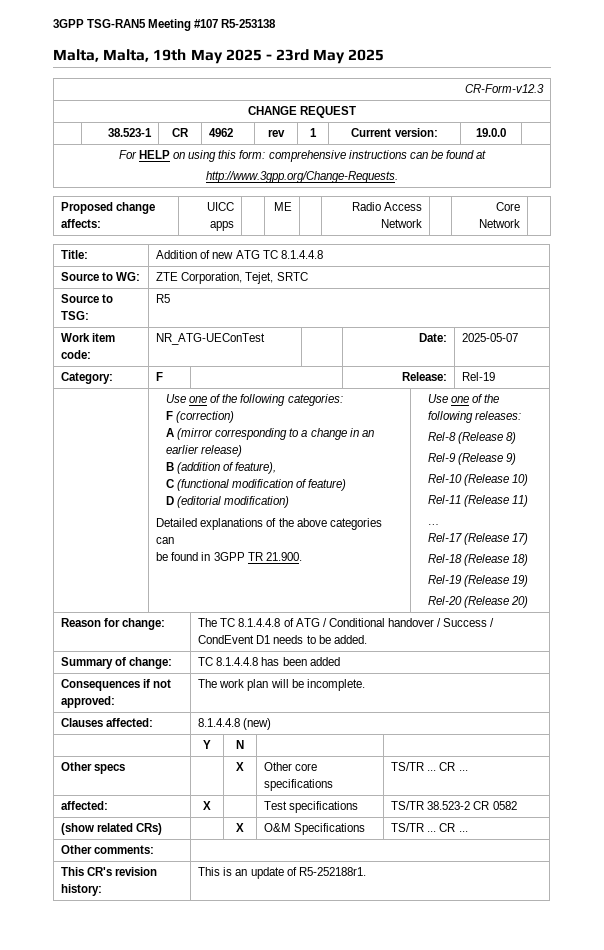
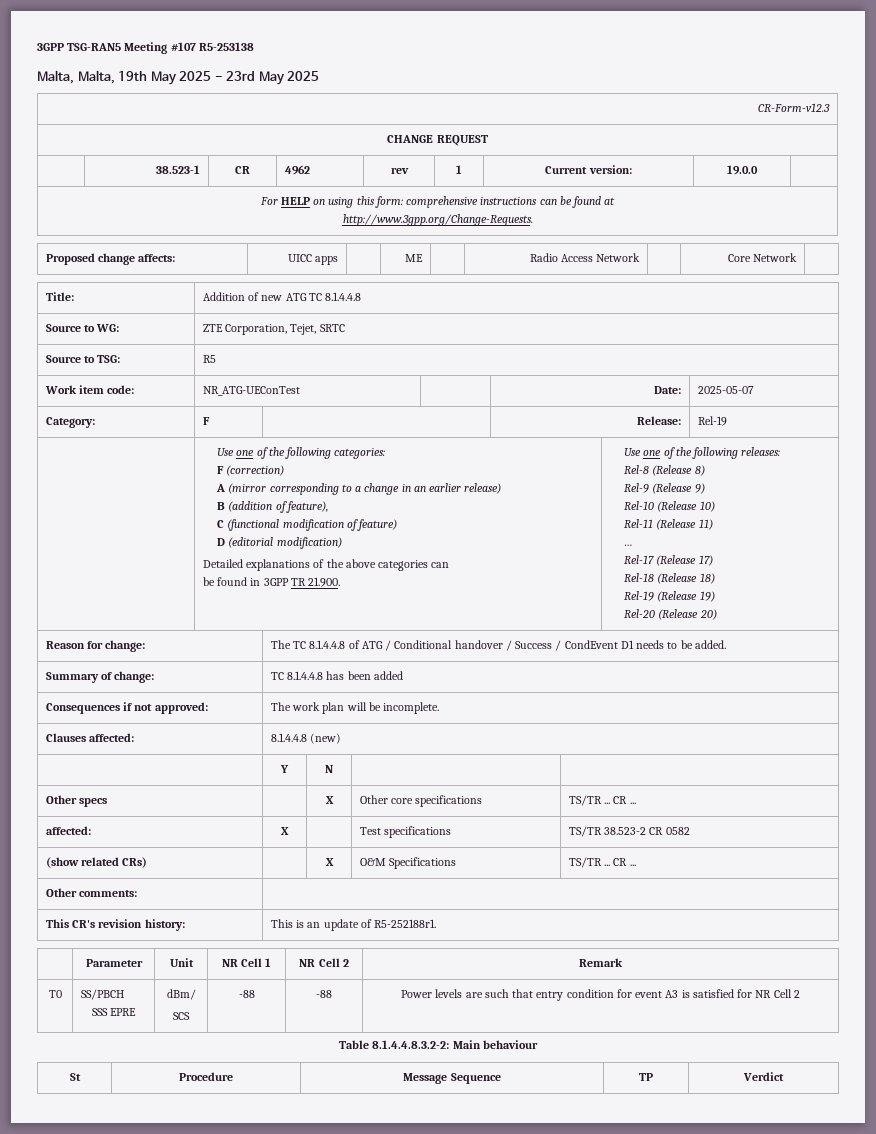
+ | Parameter | Unit | NR Cell 1 | NR Cell 2 | Remark
+ T0 | SS/PBCH
+ SSS EPRE | dBm/
+ SCS | -88 | -88 | Power levels are such that entry condition for event A3 is satisfied for NR Cell 2
+ Table 8.1.4.4.8.3.2-2: Main behaviour
+ St | Procedure | Message Sequence | TP | Verdict

